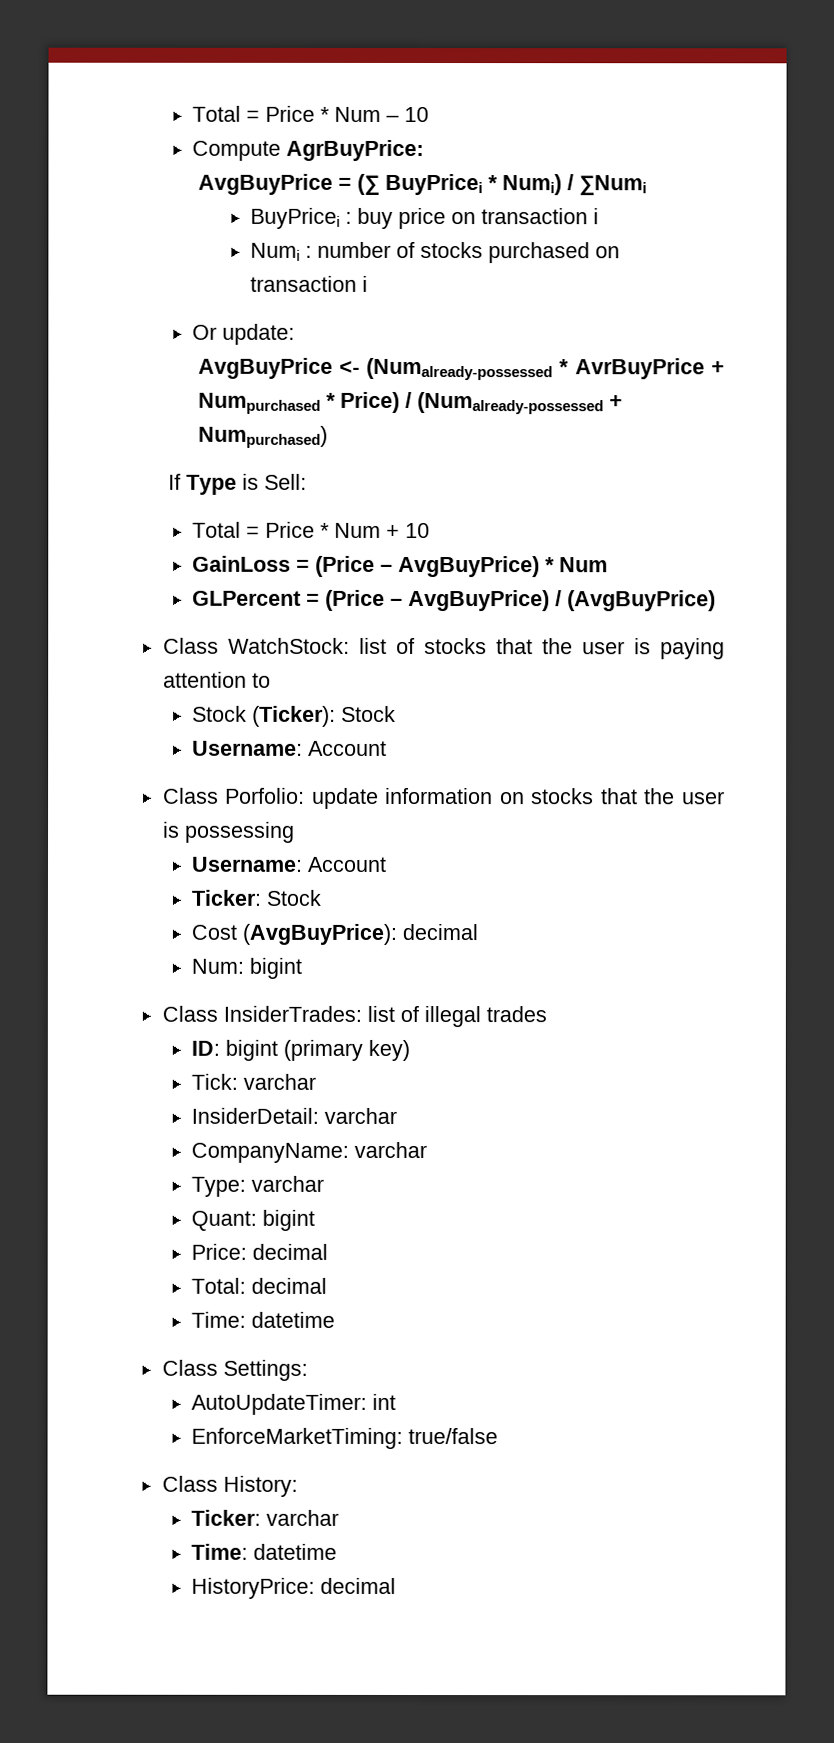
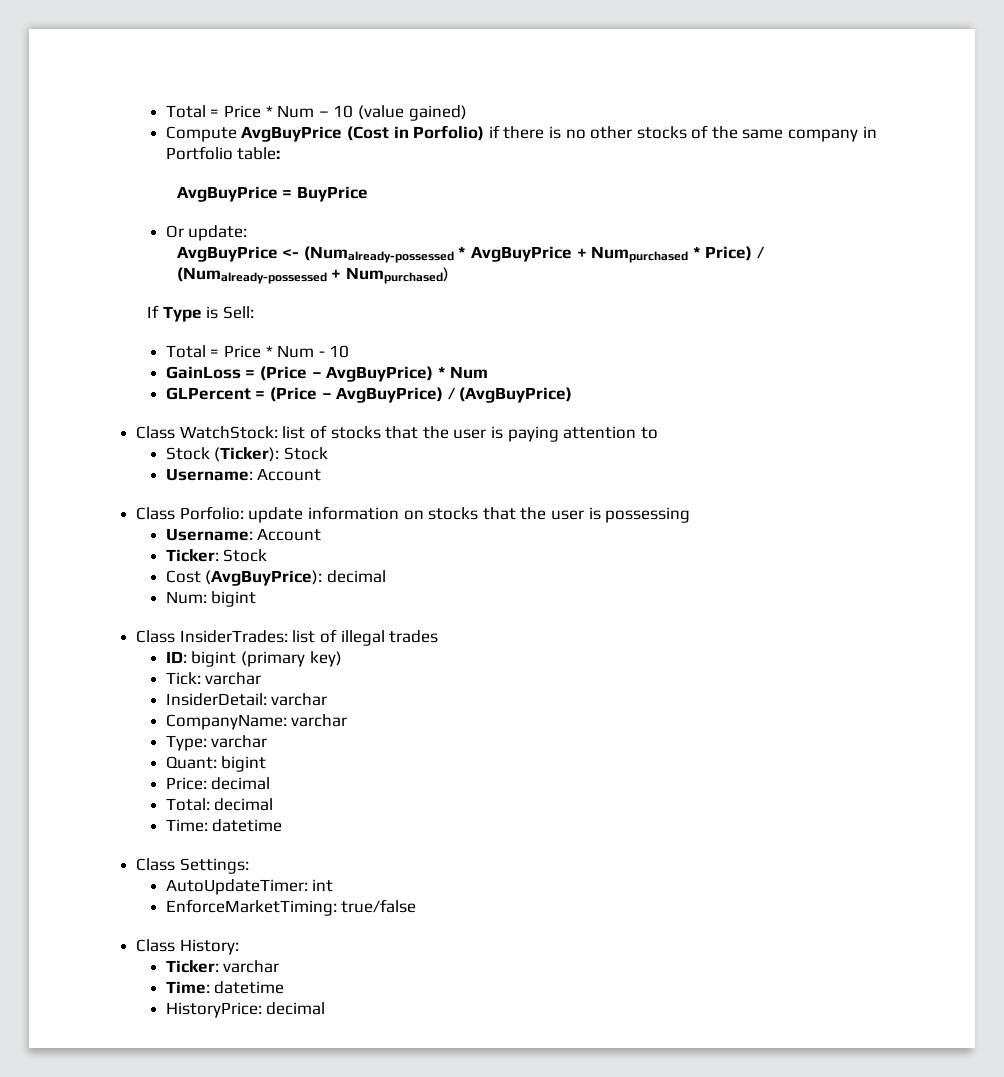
- Total = Price * Num – 10
+ Total = Price * Num – 10 (value gained)
- Compute AgrBuyPrice:
- AvgBuyPrice = (∑ BuyPricei * Numi) / ∑Numi
- BuyPricei : buy price on transaction i
- Numi : number of stocks purchased on transaction i
+ Compute AvgBuyPrice (Cost in Porfolio) if there is no other stocks of the same company in Portfolio table:
+ AvgBuyPrice = BuyPrice
- AvgBuyPrice <- (Numalready-possessed * AvrBuyPrice + Numpurchased * Price) / (Numalready-possessed + Numpurchased)
+ AvgBuyPrice <- (Numalready-possessed * AvgBuyPrice + Numpurchased * Price) / (Numalready-possessed + Numpurchased)
  If Type is Sell:
- Total = Price * Num + 10
+ Total = Price * Num - 10

